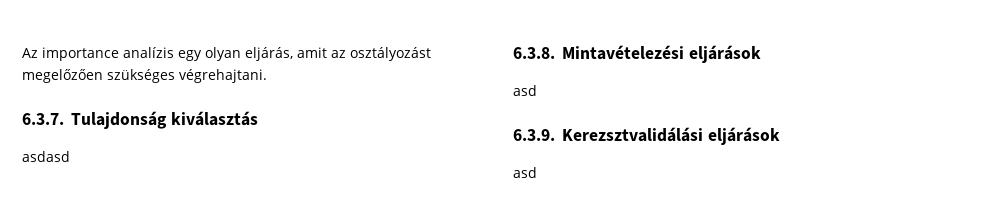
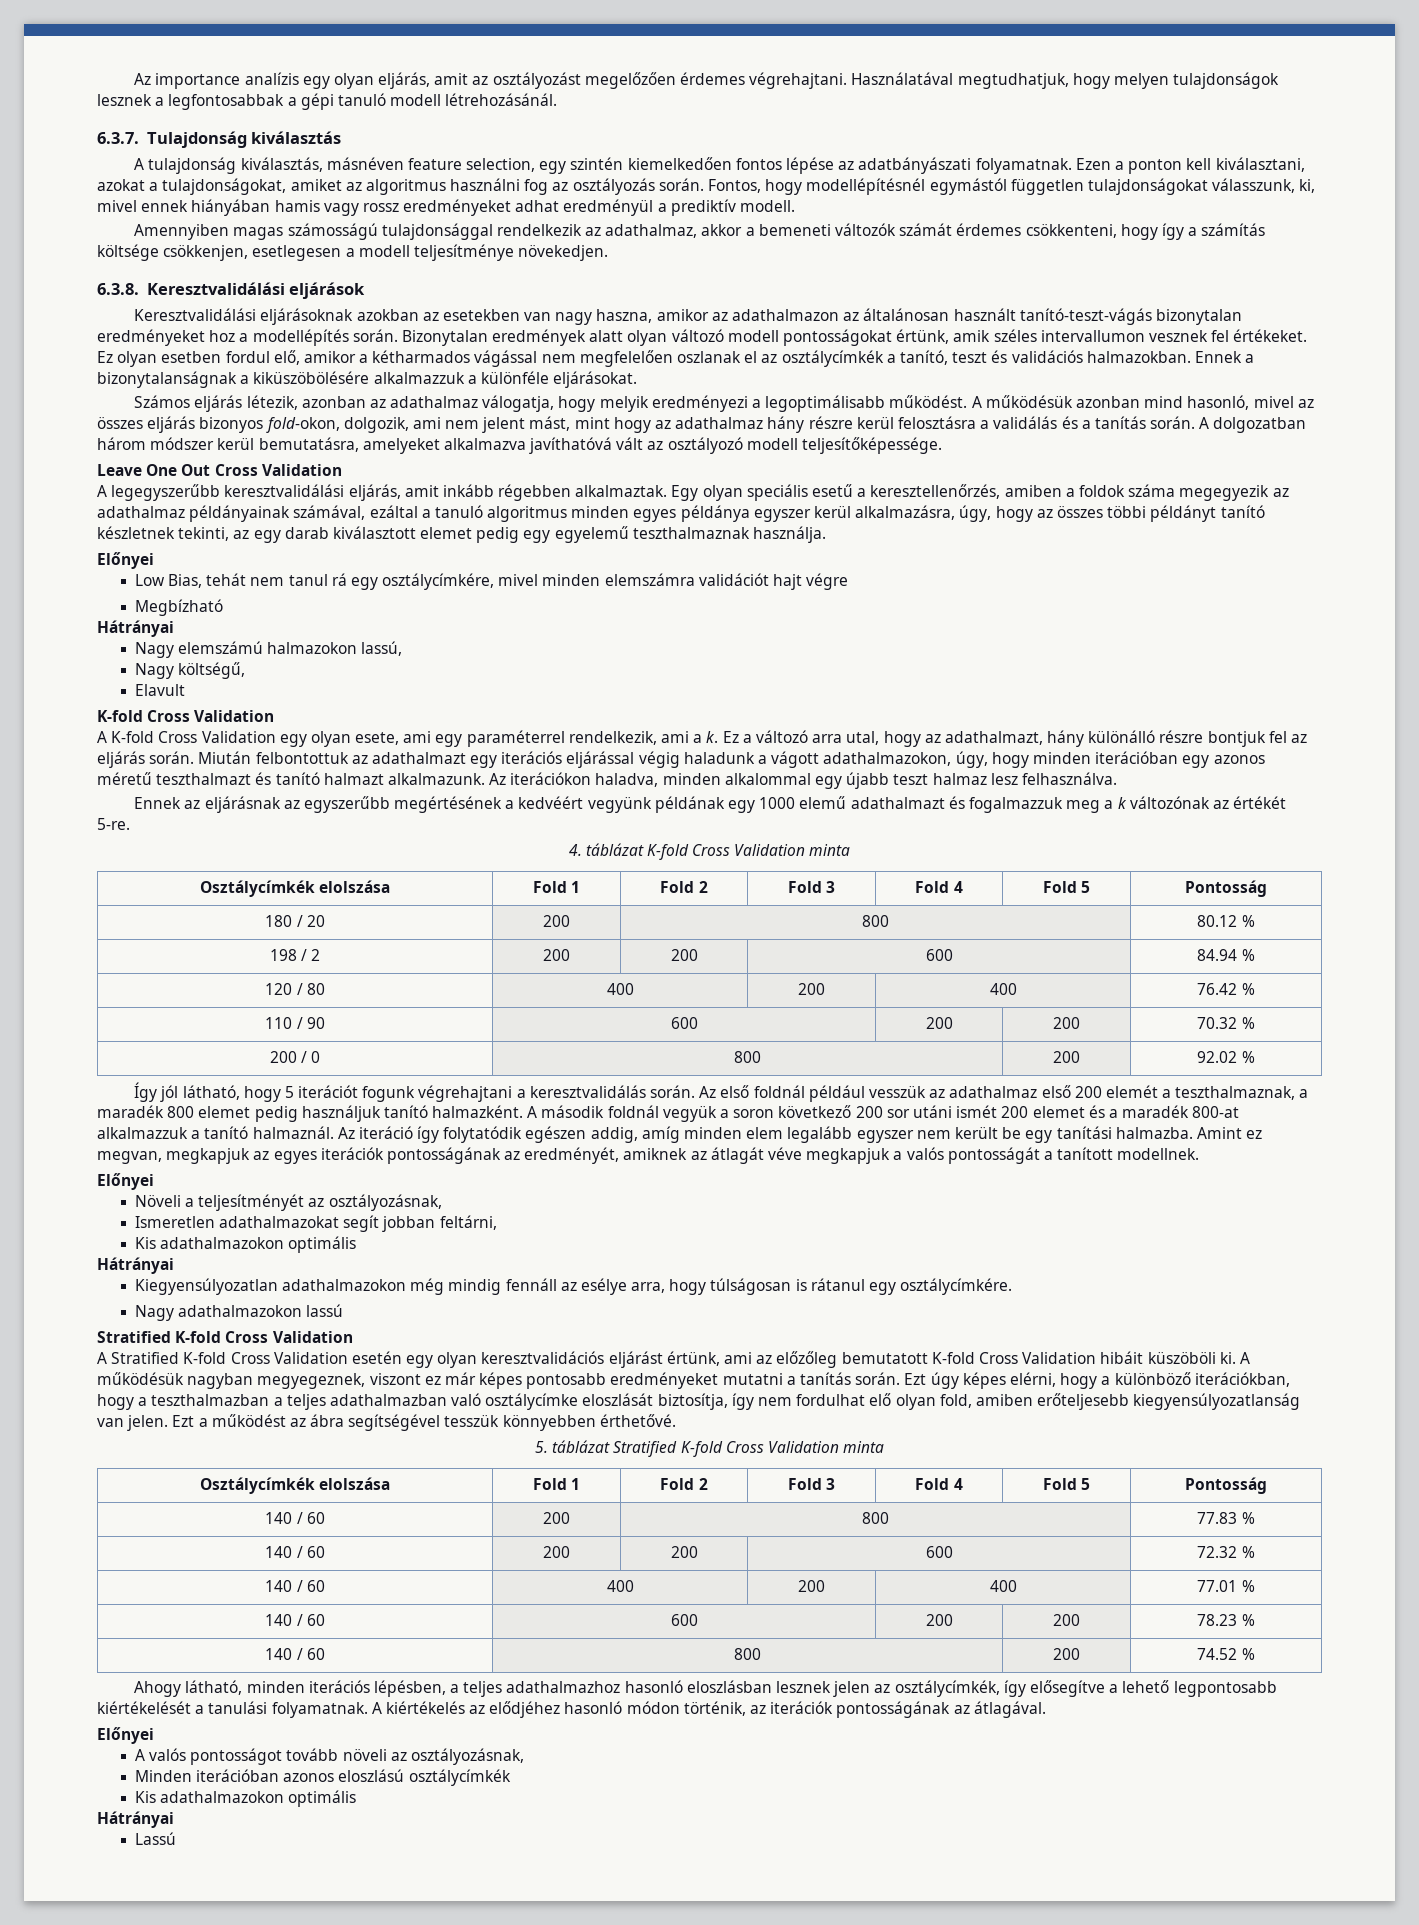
- Az importance analízis egy olyan eljárás, amit az osztályozást megelőzően szükséges végrehajtani.
+ Az importance analízis egy olyan eljárás, amit az osztályozást megelőzően érdemes végrehajtani. Használatával megtudhatjuk, hogy melyen tulajdonságok lesznek a legfontosabbak a gépi tanuló modell létrehozásánál.
  6.3.7. Tulajdonság kiválasztás
- asdasd
+ A tulajdonság kiválasztás, másnéven feature selection, egy szintén kiemelkedően fontos lépése az adatbányászati folyamatnak. Ezen a ponton kell kiválasztani, azokat a tulajdonságokat, amiket az algoritmus használni fog az osztályozás során. Fontos, hogy modellépítésnél egymástól független tulajdonságokat válasszunk, ki, mivel ennek hiányában hamis vagy rossz eredményeket adhat eredményül a prediktív modell.
+ Amennyiben magas számosságú tulajdonsággal rendelkezik az adathalmaz, akkor a bemeneti változók számát érdemes csökkenteni, hogy így a számítás költsége csökkenjen, esetlegesen a modell teljesítménye növekedjen.
- 6.3.8. Mintavételezési eljárások
- asd
- 6.3.9. Kerezsztvalidálási eljárások
- asd
+ 6.3.8. Keresztvalidálási eljárások
+ Keresztvalidálási eljárásoknak azokban az esetekben van nagy haszna, amikor az adathalmazon az általánosan használt tanító-teszt-vágás bizonytalan eredményeket hoz a modellépítés során. Bizonytalan eredmények alatt olyan változó modell pontosságokat értünk, amik széles intervallumon vesznek fel értékeket. Ez olyan esetben fordul elő, amikor a kétharmados vágással nem megfelelően oszlanak el az osztálycímkék a tanító, teszt és validációs halmazokban. Ennek a bizonytalanságnak a kiküszöbölésére alkalmazzuk a különféle eljárásokat.
+ Számos eljárás létezik, azonban az adathalmaz válogatja, hogy melyik eredményezi a legoptimálisabb működést. A működésük azonban mind hasonló, mivel az összes eljárás bizonyos fold-okon, dolgozik, ami nem jelent mást, mint hogy az adathalmaz hány részre kerül felosztásra a validálás és a tanítás során. A dolgozatban három módszer kerül bemutatásra, amelyeket alkalmazva javíthatóvá vált az osztályozó modell teljesítőképessége.
+ Leave One Out Cross Validation
+ A legegyszerűbb keresztvalidálási eljárás, amit inkább régebben alkalmaztak. Egy olyan speciális esetű a keresztellenőrzés, amiben a foldok száma megegyezik az adathalmaz példányainak számával, ezáltal a tanuló algoritmus minden egyes példánya egyszer kerül alkalmazásra, úgy, hogy az összes többi példányt tanító készletnek tekinti, az egy darab kiválasztott elemet pedig egy egyelemű teszthalmaznak használja.
+ Előnyei
+ Low Bias, tehát nem tanul rá egy osztálycímkére, mivel minden elemszámra validációt hajt végre
+ Megbízható
+ Hátrányai
+ Nagy elemszámú halmazokon lassú,
+ Nagy költségű,
+ Elavult
+ K-fold Cross Validation
+ A K-fold Cross Validation egy olyan esete, ami egy paraméterrel rendelkezik, ami a k. Ez a változó arra utal, hogy az adathalmazt, hány különálló részre bontjuk fel az eljárás során. Miután felbontottuk az adathalmazt egy iterációs eljárással végig haladunk a vágott adathalmazokon, úgy, hogy minden iterációban egy azonos méretű teszthalmazt és tanító halmazt alkalmazunk. Az iterációkon haladva, minden alkalommal egy újabb teszt halmaz lesz felhasználva.
+ Ennek az eljárásnak az egyszerűbb megértésének a kedvéért vegyünk példának egy 1000 elemű adathalmazt és fogalmazzuk meg a k változónak az értékét 5-re.
+ 4. táblázat K-fold Cross Validation minta
+ Osztálycímkék elolszása | Fold 1 | Fold 2 | Fold 3 | Fold 4 | Fold 5 | Pontosság
+ 180 / 20 | 200 | 800 | 80.12 %
+ 198 / 2 | 200 | 200 | 600 | 84.94 %
+ 120 / 80 | 400 | 200 | 400 | 76.42 %
+ 110 / 90 | 600 | 200 | 200 | 70.32 %
+ 200 / 0 | 800 | 200 | 92.02 %
+ Így jól látható, hogy 5 iterációt fogunk végrehajtani a keresztvalidálás során. Az első foldnál például vesszük az adathalmaz első 200 elemét a teszthalmaznak, a maradék 800 elemet pedig használjuk tanító halmazként. A második foldnál vegyük a soron következő 200 sor utáni ismét 200 elemet és a maradék 800-at alkalmazzuk a tanító halmaznál. Az iteráció így folytatódik egészen addig, amíg minden elem legalább egyszer nem került be egy tanítási halmazba. Amint ez megvan, megkapjuk az egyes iterációk pontosságának az eredményét, amiknek az átlagát véve megkapjuk a valós pontosságát a tanított modellnek.
+ Előnyei
+ Növeli a teljesítményét az osztályozásnak,
+ Ismeretlen adathalmazokat segít jobban feltárni,
+ Kis adathalmazokon optimális
+ Hátrányai
+ Kiegyensúlyozatlan adathalmazokon még mindig fennáll az esélye arra, hogy túlságosan is rátanul egy osztálycímkére.
+ Nagy adathalmazokon lassú
+ Stratified K-fold Cross Validation
+ A Stratified K-fold Cross Validation esetén egy olyan keresztvalidációs eljárást értünk, ami az előzőleg bemutatott K-fold Cross Validation hibáit küszöböli ki. A működésük nagyban megyegeznek, viszont ez már képes pontosabb eredményeket mutatni a tanítás során. Ezt úgy képes elérni, hogy a különböző iterációkban, hogy a teszthalmazban a teljes adathalmazban való osztálycímke eloszlását biztosítja, így nem fordulhat elő olyan fold, amiben erőteljesebb kiegyensúlyozatlanság van jelen. Ezt a működést az ábra segítségével tesszük könnyebben érthetővé.
+ 5. táblázat Stratified K-fold Cross Validation minta
+ Osztálycímkék elolszása | Fold 1 | Fold 2 | Fold 3 | Fold 4 | Fold 5 | Pontosság
+ 140 / 60 | 200 | 800 | 77.83 %
+ 140 / 60 | 200 | 200 | 600 | 72.32 %
+ 140 / 60 | 400 | 200 | 400 | 77.01 %
+ 140 / 60 | 600 | 200 | 200 | 78.23 %
+ 140 / 60 | 800 | 200 | 74.52 %
+ Ahogy látható, minden iterációs lépésben, a teljes adathalmazhoz hasonló eloszlásban lesznek jelen az osztálycímkék, így elősegítve a lehető legpontosabb kiértékelését a tanulási folyamatnak. A kiértékelés az elődjéhez hasonló módon történik, az iterációk pontosságának az átlagával.
+ Előnyei
+ A valós pontosságot tovább növeli az osztályozásnak,
+ Minden iterációban azonos eloszlású osztálycímkék
+ Kis adathalmazokon optimális
+ Hátrányai
+ Lassú

